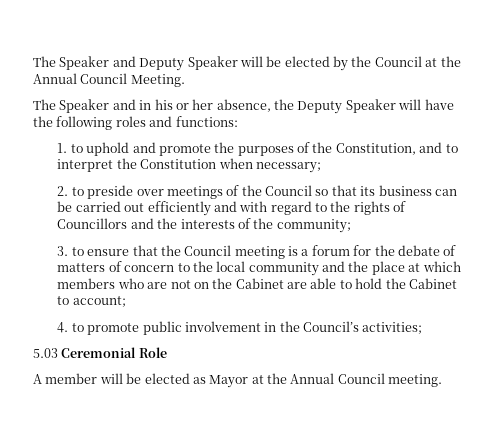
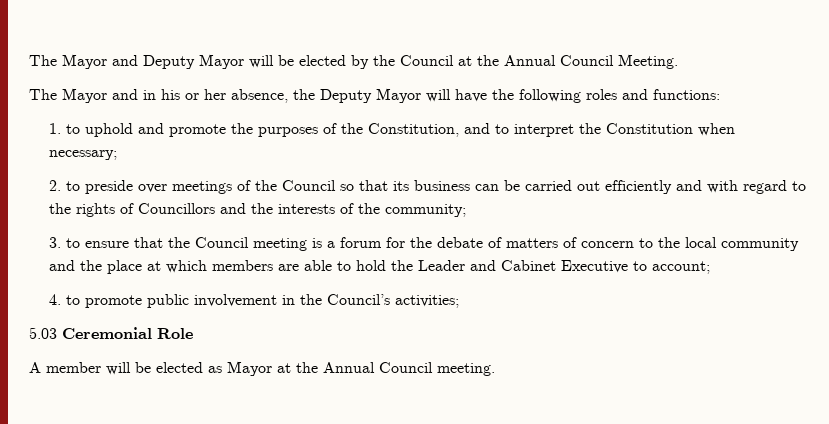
- The Speaker and Deputy Speaker will be elected by the Council at the Annual Council Meeting.
+ The Mayor and Deputy Mayor will be elected by the Council at the Annual Council Meeting.
- The Speaker and in his or her absence, the Deputy Speaker will have the following roles and functions:
+ The Mayor and in his or her absence, the Deputy Mayor will have the following roles and functions:
- 3. to ensure that the Council meeting is a forum for the debate of matters of concern to the local community and the place at which members who are not on the Cabinet are able to hold the Cabinet to account;
+ 3. to ensure that the Council meeting is a forum for the debate of matters of concern to the local community and the place at which members are able to hold the Leader and Cabinet Executive to account;

